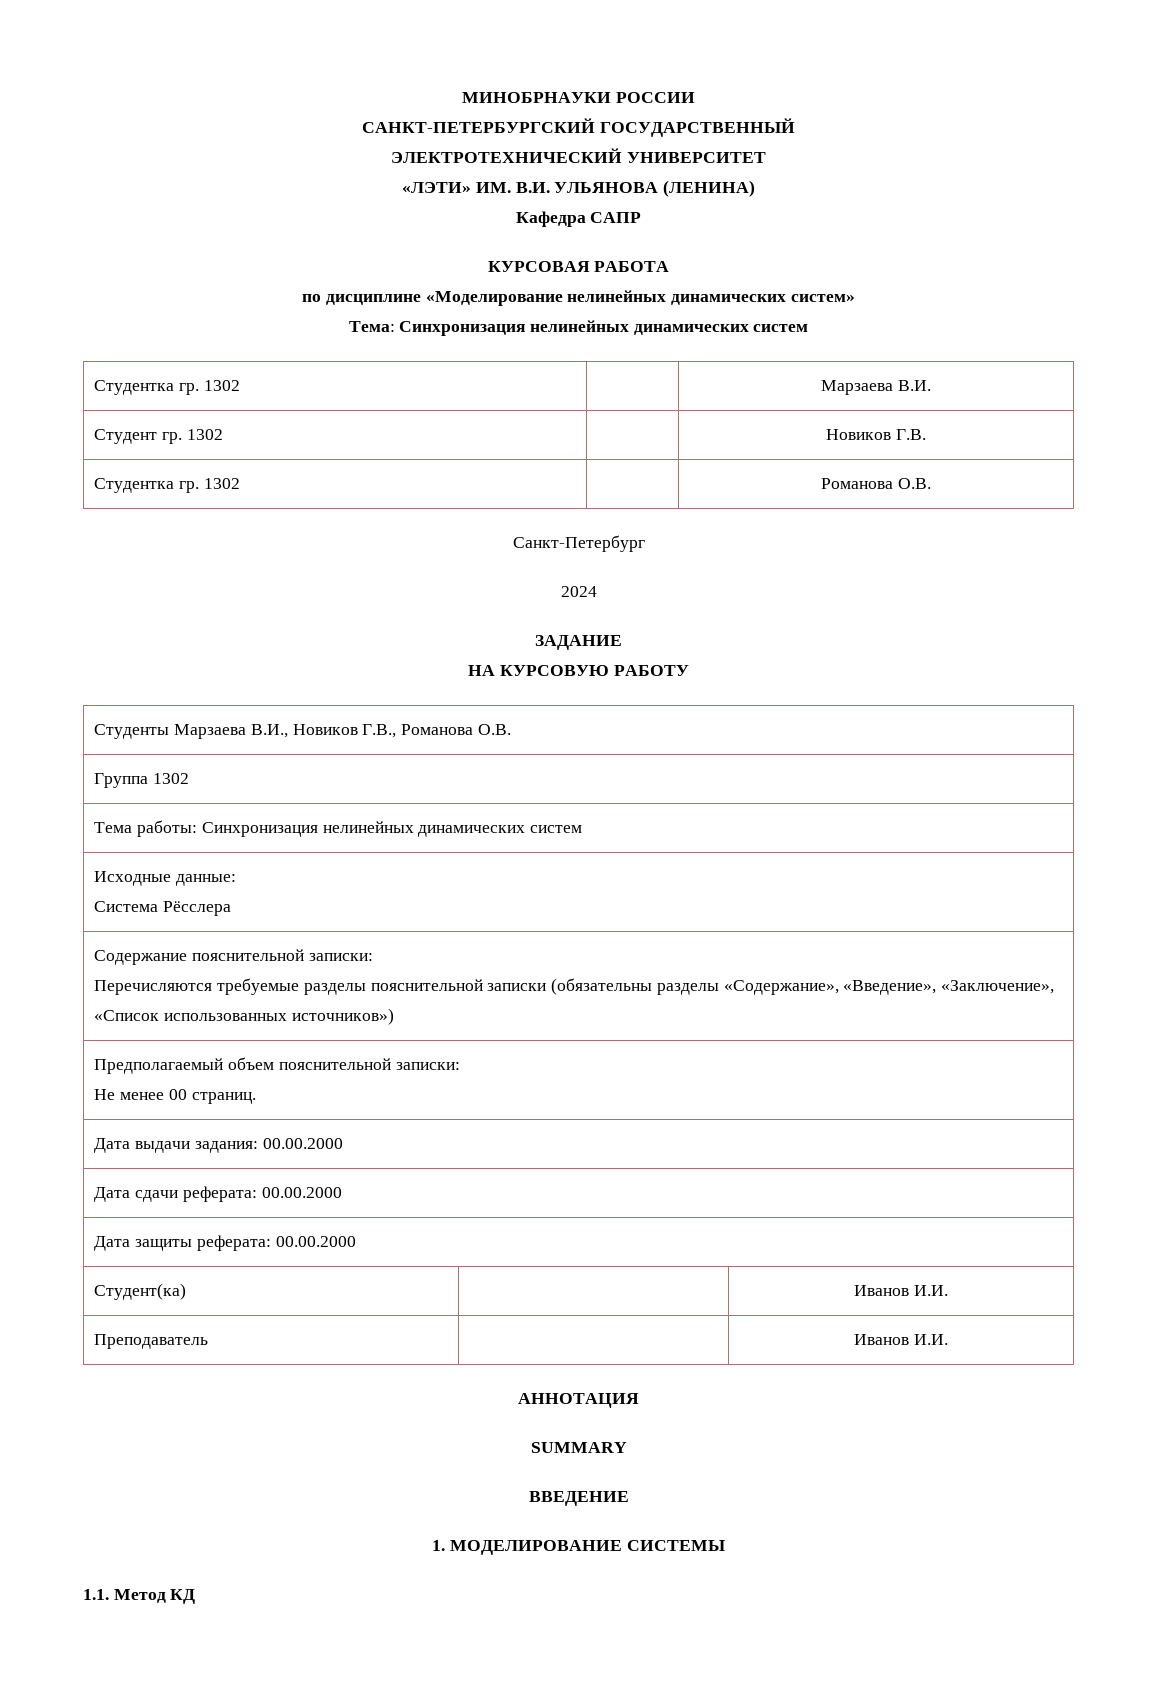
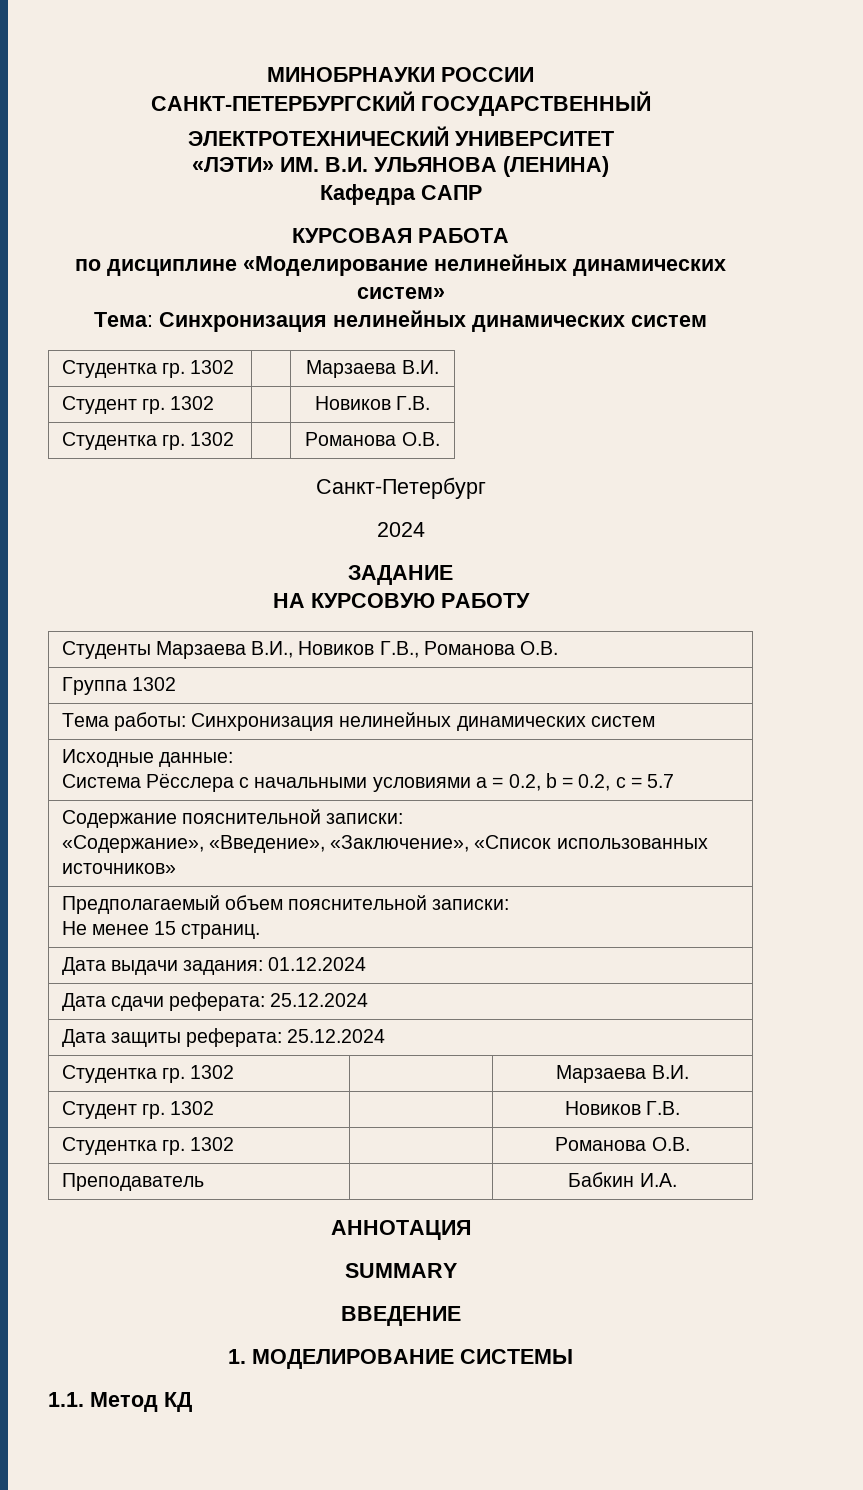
  Исходные данные:
- Система Рёсслера
+ Система Рёсслера с начальными условиями a = 0.2, b = 0.2, c = 5.7
  Содержание пояснительной записки:
- Перечисляются требуемые разделы пояснительной записки (обязательны разделы «Содержание», «Введение», «Заключение», «Список использованных источников»)
+ «Содержание», «Введение», «Заключение», «Список использованных источников»
  Предполагаемый объем пояснительной записки:
- Не менее 00 страниц.
+ Не менее 15 страниц.
- Дата выдачи задания: 00.00.2000
+ Дата выдачи задания: 01.12.2024
- Дата сдачи реферата: 00.00.2000
+ Дата сдачи реферата: 25.12.2024
- Дата защиты реферата: 00.00.2000
- Студент(ка) | | Иванов И.И.
+ Дата защиты реферата: 25.12.2024
+ Студентка гр. 1302 | | Марзаева В.И.
+ Студент гр. 1302 | | Новиков Г.В.
+ Студентка гр. 1302 | | Романова О.В.
- Преподаватель | | Иванов И.И.
+ Преподаватель | | Бабкин И.А.

